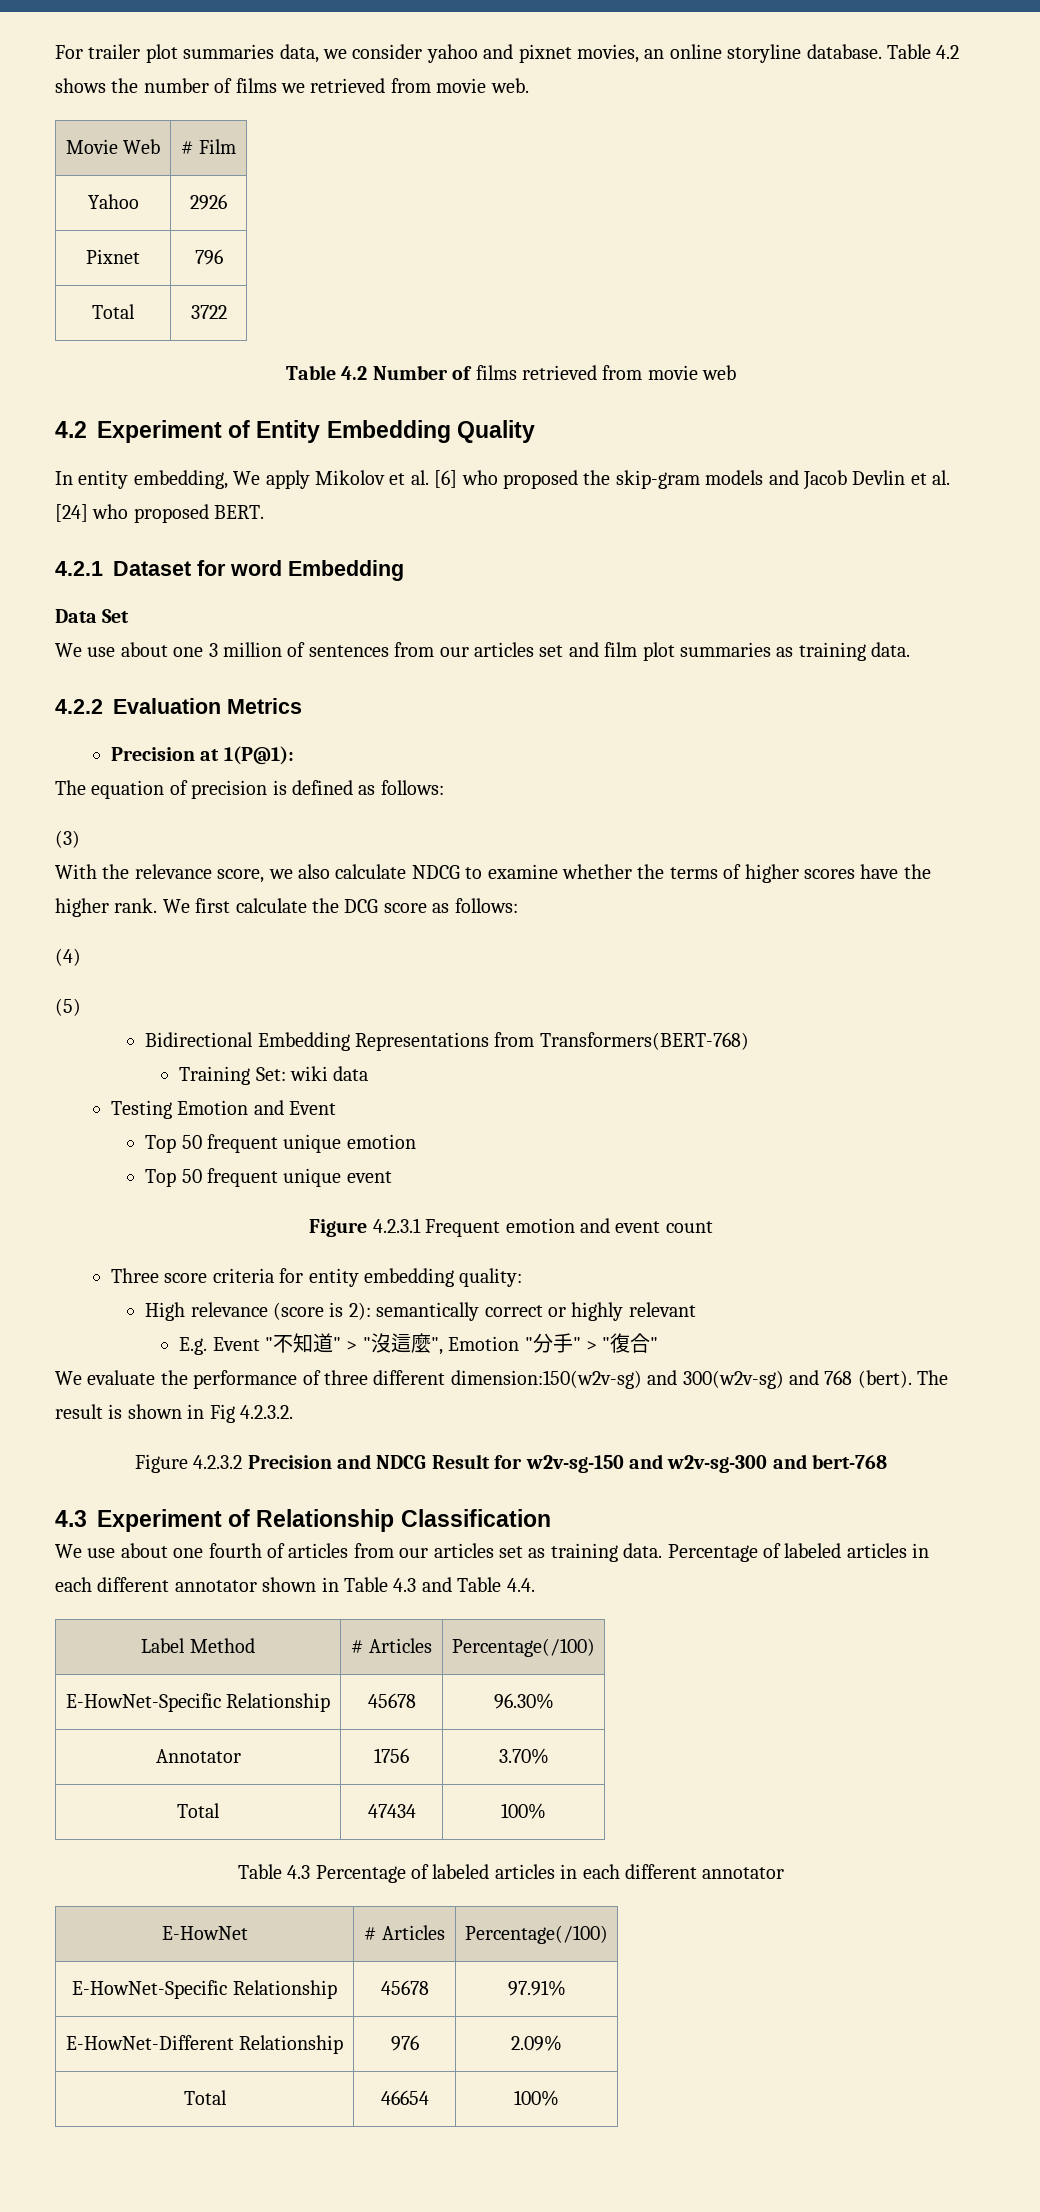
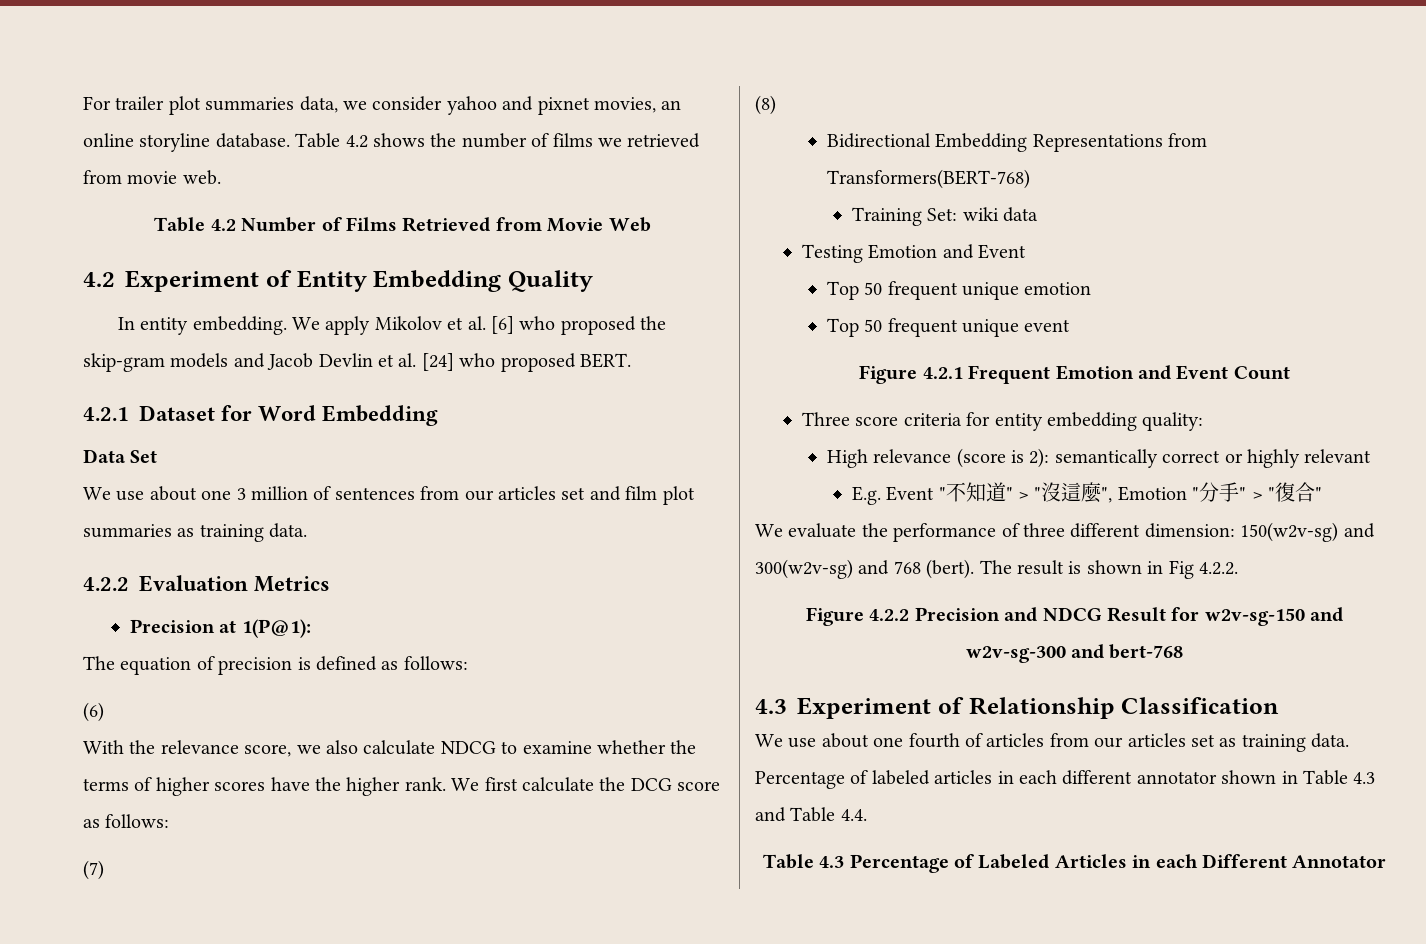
- Movie Web | # Film
- Yahoo | 2926
- Pixnet | 796
- Total | 3722
- Table 4.2 Number of films retrieved from movie web
+ Table 4.2 Number of Films Retrieved from Movie Web
- In entity embedding, We apply Mikolov et al. [6] who proposed the skip-gram models and Jacob Devlin et al. [24] who proposed BERT.
+ In entity embedding. We apply Mikolov et al. [6] who proposed the skip-gram models and Jacob Devlin et al. [24] who proposed BERT.
- 4.2.1 Dataset for word Embedding
+ 4.2.1 Dataset for Word Embedding
- (3)
+ (6)
- (4)
- (5)
+ (7)
+ (8)
- Figure 4.2.3.1 Frequent emotion and event count
+ Figure 4.2.1 Frequent Emotion and Event Count
- We evaluate the performance of three different dimension:150(w2v-sg) and 300(w2v-sg) and 768 (bert).
+ We evaluate the performance of three different dimension: 150(w2v-sg) and 300(w2v-sg) and 768 (bert).
- The result is shown in Fig 4.2.3.2.
- Figure 4.2.3.2 Precision and NDCG Result for w2v-sg-150 and w2v-sg-300 and bert-768
+ The result is shown in Fig 4.2.2.
+ Figure 4.2.2 Precision and NDCG Result for w2v-sg-150 and w2v-sg-300 and bert-768
- Label Method | # Articles | Percentage(/100)
- E-HowNet-Specific Relationship | 45678 | 96.30%
- Annotator | 1756 | 3.70%
- Total | 47434 | 100%
- Table 4.3 Percentage of labeled articles in each different annotator
- E-HowNet | # Articles | Percentage(/100)
- E-HowNet-Specific Relationship | 45678 | 97.91%
- E-HowNet-Different Relationship | 976 | 2.09%
- Total | 46654 | 100%
+ Table 4.3 Percentage of Labeled Articles in each Different Annotator

